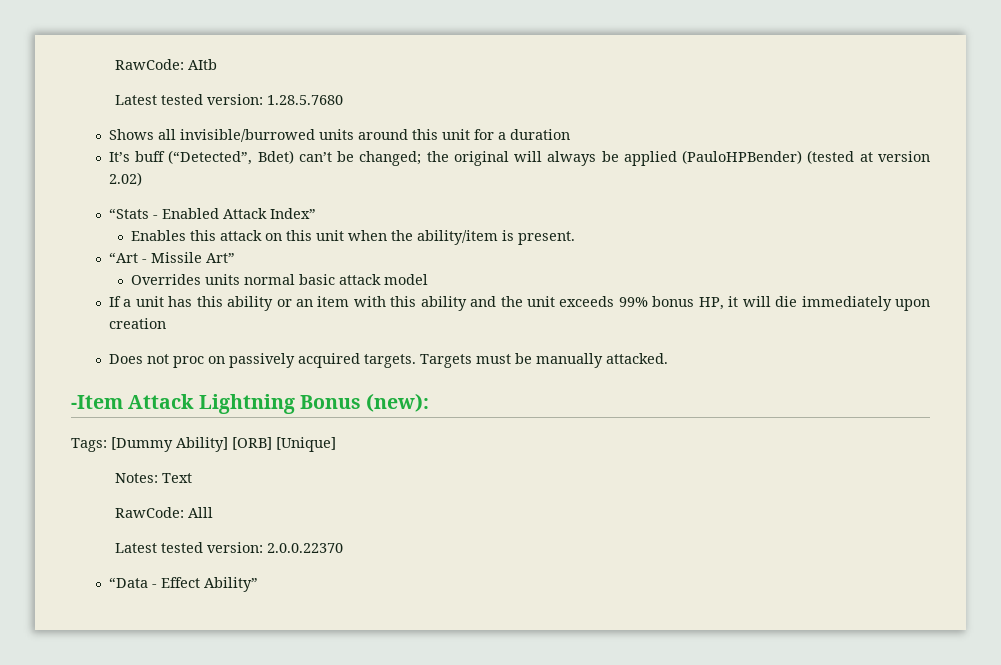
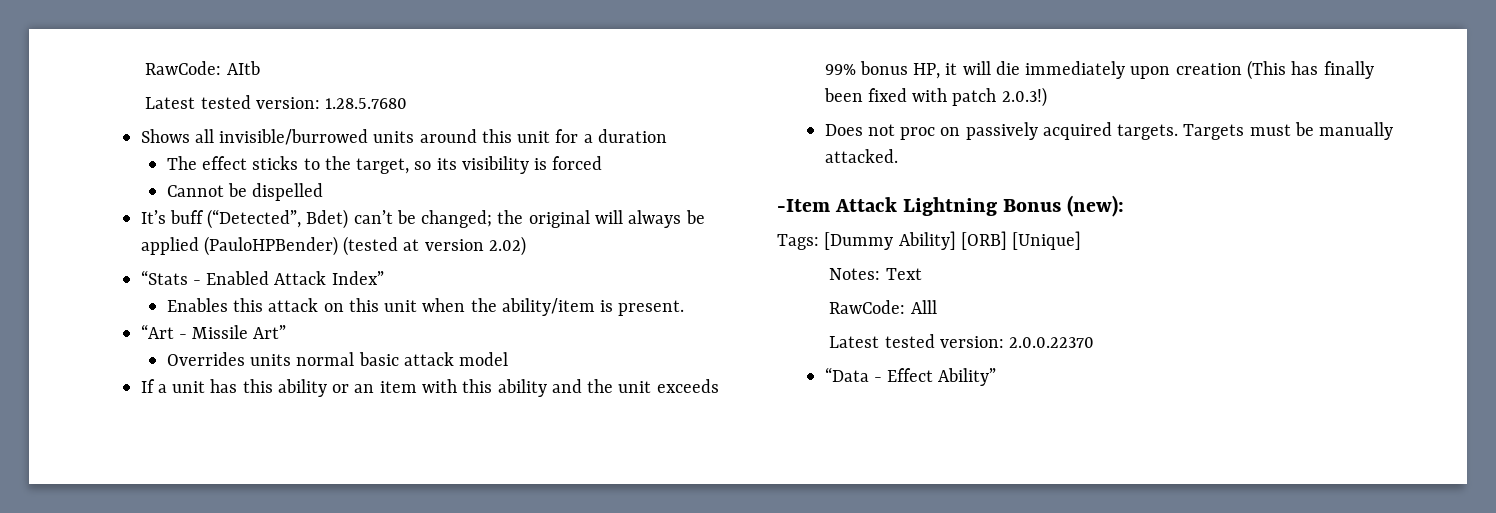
+ The effect sticks to the target, so its visibility is forced
+ Cannot be dispelled
- If a unit has this ability or an item with this ability and the unit exceeds 99% bonus HP, it will die immediately upon creation
+ If a unit has this ability or an item with this ability and the unit exceeds 99% bonus HP, it will die immediately upon creation (This has finally been fixed with patch 2.0.3!)

